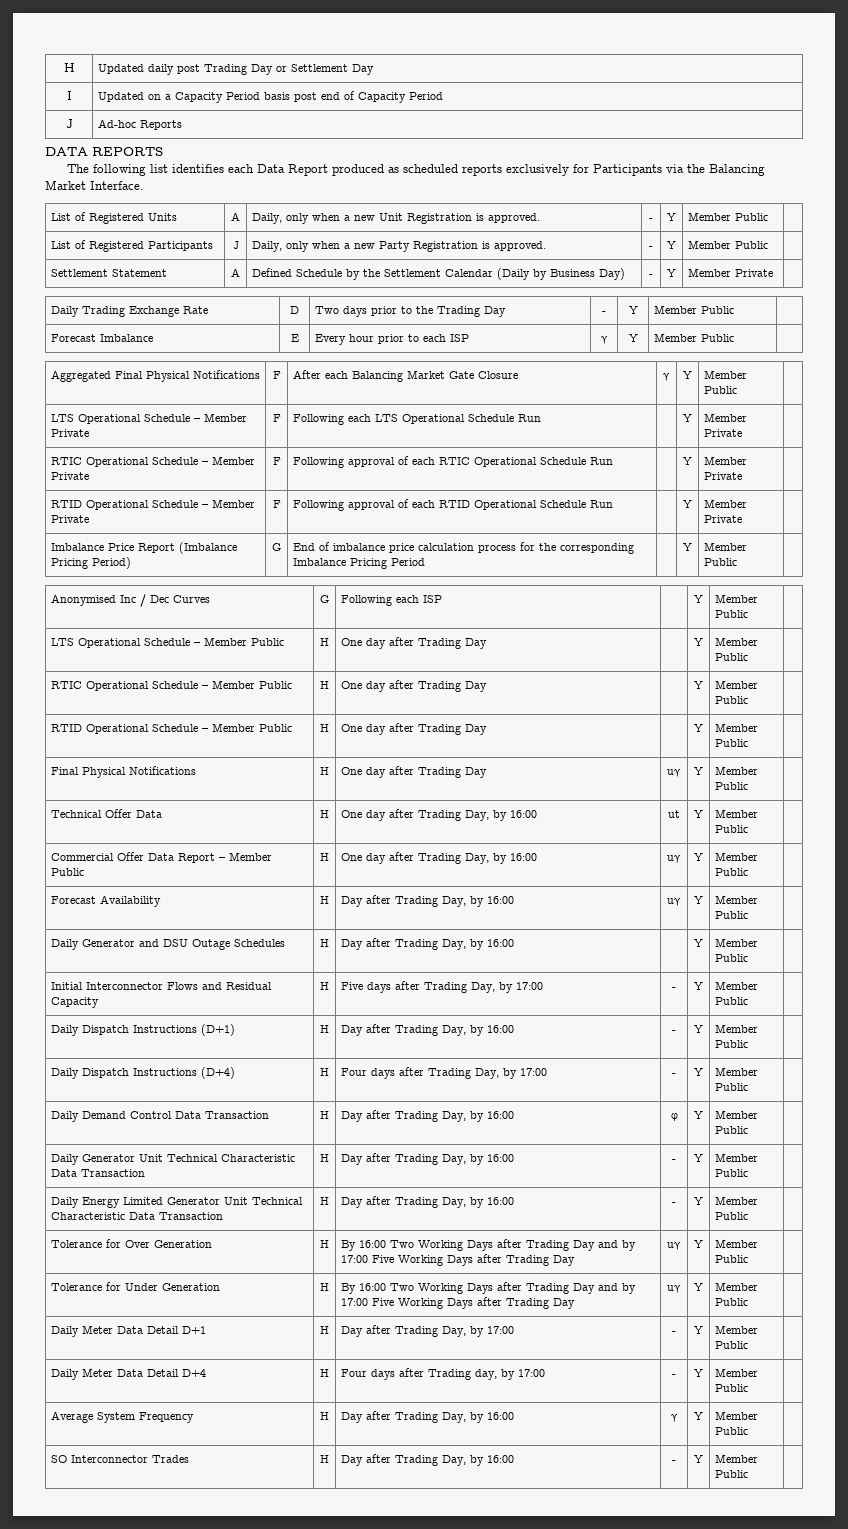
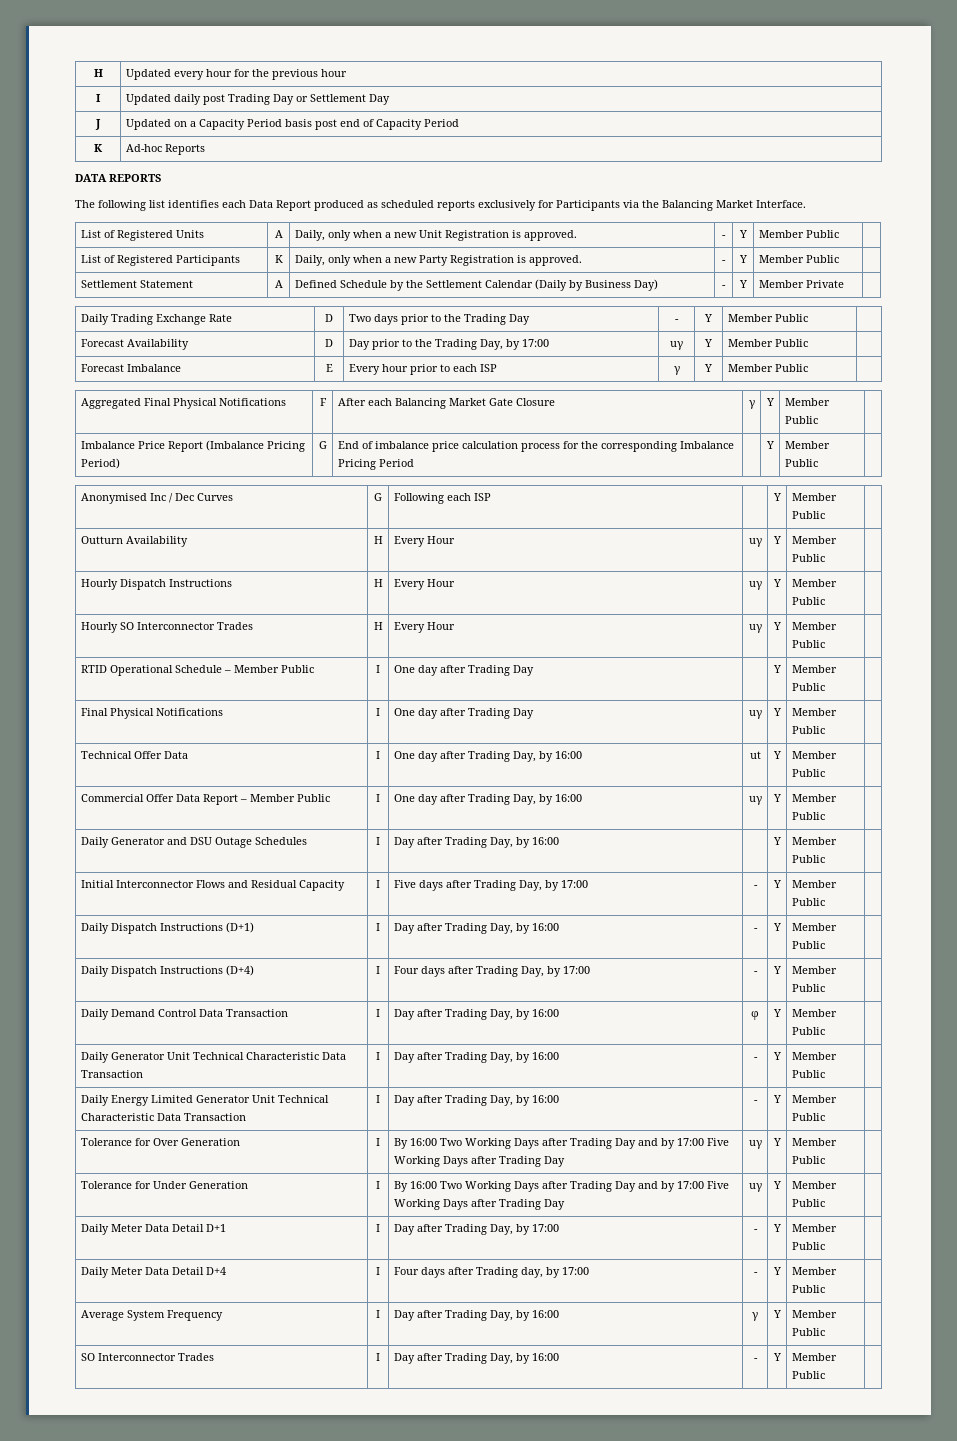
- H | Updated daily post Trading Day or Settlement Day
+ H | Updated every hour for the previous hour
+ I | Updated daily post Trading Day or Settlement Day
- I | Updated on a Capacity Period basis post end of Capacity Period
+ J | Updated on a Capacity Period basis post end of Capacity Period
- J | Ad-hoc Reports
+ K | Ad-hoc Reports
- List of Registered Participants | J | Daily, only when a new Party Registration is approved. | - | Y | Member Public |
+ List of Registered Participants | K | Daily, only when a new Party Registration is approved. | - | Y | Member Public |
+ Forecast Availability | D | Day prior to the Trading Day, by 17:00 | uγ | Y | Member Public |
- LTS Operational Schedule – Member Private | F | Following each LTS Operational Schedule Run | | Y | Member Private |
- RTIC Operational Schedule – Member Private | F | Following approval of each RTIC Operational Schedule Run | | Y | Member Private |
- RTID Operational Schedule – Member Private | F | Following approval of each RTID Operational Schedule Run | | Y | Member Private |
- LTS Operational Schedule – Member Public | H | One day after Trading Day | | Y | Member Public |
- RTIC Operational Schedule – Member Public | H | One day after Trading Day | | Y | Member Public |
+ Outturn Availability | H | Every Hour | uγ | Y | Member Public |
+ Hourly Dispatch Instructions | H | Every Hour | uγ | Y | Member Public |
+ Hourly SO Interconnector Trades | H | Every Hour | uγ | Y | Member Public |
- RTID Operational Schedule – Member Public | H | One day after Trading Day | | Y | Member Public |
+ RTID Operational Schedule – Member Public | I | One day after Trading Day | | Y | Member Public |
- Final Physical Notifications | H | One day after Trading Day | uγ | Y | Member Public |
+ Final Physical Notifications | I | One day after Trading Day | uγ | Y | Member Public |
- Technical Offer Data | H | One day after Trading Day, by 16:00 | ut | Y | Member Public |
+ Technical Offer Data | I | One day after Trading Day, by 16:00 | ut | Y | Member Public |
- Commercial Offer Data Report – Member Public | H | One day after Trading Day, by 16:00 | uγ | Y | Member Public |
+ Commercial Offer Data Report – Member Public | I | One day after Trading Day, by 16:00 | uγ | Y | Member Public |
- Forecast Availability | H | Day after Trading Day, by 16:00 | uγ | Y | Member Public |
- Daily Generator and DSU Outage Schedules | H | Day after Trading Day, by 16:00 | | Y | Member Public |
+ Daily Generator and DSU Outage Schedules | I | Day after Trading Day, by 16:00 | | Y | Member Public |
- Initial Interconnector Flows and Residual Capacity | H | Five days after Trading Day, by 17:00 | - | Y | Member Public |
+ Initial Interconnector Flows and Residual Capacity | I | Five days after Trading Day, by 17:00 | - | Y | Member Public |
- Daily Dispatch Instructions (D+1) | H | Day after Trading Day, by 16:00 | - | Y | Member Public |
+ Daily Dispatch Instructions (D+1) | I | Day after Trading Day, by 16:00 | - | Y | Member Public |
- Daily Dispatch Instructions (D+4) | H | Four days after Trading Day, by 17:00 | - | Y | Member Public |
+ Daily Dispatch Instructions (D+4) | I | Four days after Trading Day, by 17:00 | - | Y | Member Public |
- Daily Demand Control Data Transaction | H | Day after Trading Day, by 16:00 | φ | Y | Member Public |
+ Daily Demand Control Data Transaction | I | Day after Trading Day, by 16:00 | φ | Y | Member Public |
- Daily Generator Unit Technical Characteristic Data Transaction | H | Day after Trading Day, by 16:00 | - | Y | Member Public |
+ Daily Generator Unit Technical Characteristic Data Transaction | I | Day after Trading Day, by 16:00 | - | Y | Member Public |
- Daily Energy Limited Generator Unit Technical Characteristic Data Transaction | H | Day after Trading Day, by 16:00 | - | Y | Member Public |
+ Daily Energy Limited Generator Unit Technical Characteristic Data Transaction | I | Day after Trading Day, by 16:00 | - | Y | Member Public |
- Tolerance for Over Generation | H | By 16:00 Two Working Days after Trading Day and by 17:00 Five Working Days after Trading Day | uγ | Y | Member Public |
+ Tolerance for Over Generation | I | By 16:00 Two Working Days after Trading Day and by 17:00 Five Working Days after Trading Day | uγ | Y | Member Public |
- Tolerance for Under Generation | H | By 16:00 Two Working Days after Trading Day and by 17:00 Five Working Days after Trading Day | uγ | Y | Member Public |
+ Tolerance for Under Generation | I | By 16:00 Two Working Days after Trading Day and by 17:00 Five Working Days after Trading Day | uγ | Y | Member Public |
- Daily Meter Data Detail D+1 | H | Day after Trading Day, by 17:00 | - | Y | Member Public |
+ Daily Meter Data Detail D+1 | I | Day after Trading Day, by 17:00 | - | Y | Member Public |
- Daily Meter Data Detail D+4 | H | Four days after Trading day, by 17:00 | - | Y | Member Public |
+ Daily Meter Data Detail D+4 | I | Four days after Trading day, by 17:00 | - | Y | Member Public |
- Average System Frequency | H | Day after Trading Day, by 16:00 | γ | Y | Member Public |
+ Average System Frequency | I | Day after Trading Day, by 16:00 | γ | Y | Member Public |
- SO Interconnector Trades | H | Day after Trading Day, by 16:00 | - | Y | Member Public |
+ SO Interconnector Trades | I | Day after Trading Day, by 16:00 | - | Y | Member Public |

